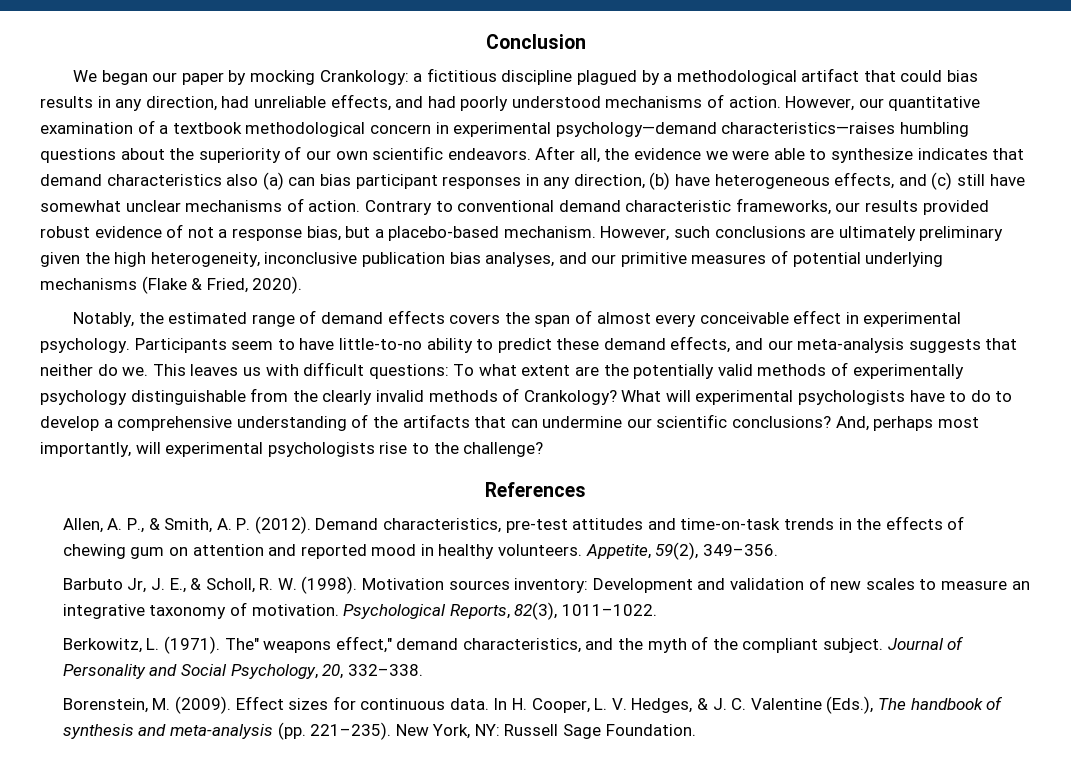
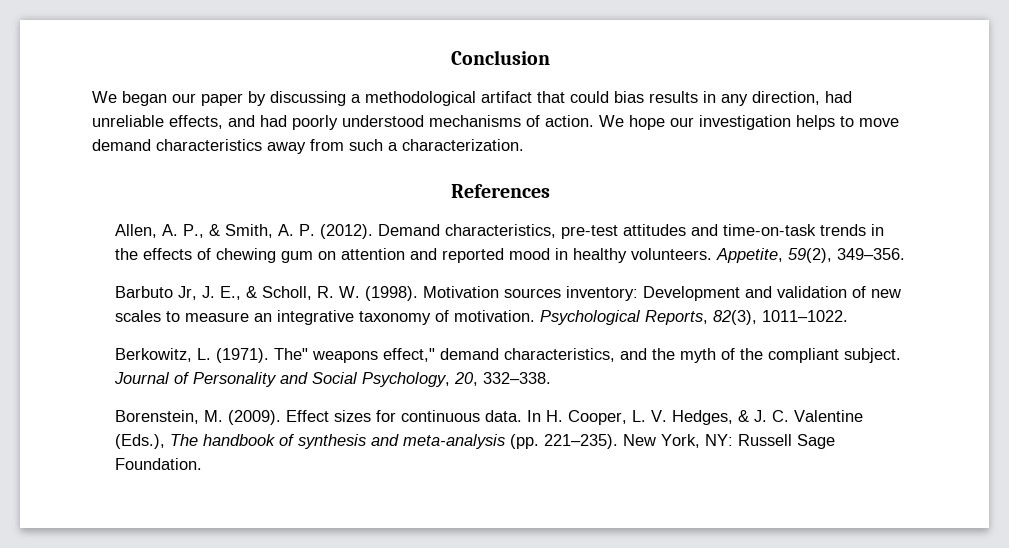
- We began our paper by mocking Crankology: a fictitious discipline plagued by a methodological artifact that could bias results in any direction, had unreliable effects, and had poorly understood mechanisms of action.
+ We began our paper by discussing a methodological artifact that could bias results in any direction, had unreliable effects, and had poorly understood mechanisms of action.
- However, our quantitative examination of a textbook methodological concern in experimental psychology—demand characteristics—raises humbling questions about the superiority of our own scientific endeavors. After all, the evidence we were able to synthesize indicates that demand characteristics also (a) can bias participant responses in any direction, (b) have heterogeneous effects, and (c) still have somewhat unclear mechanisms of action. Contrary to conventional demand characteristic frameworks, our results provided robust evidence of not a response bias, but a placebo-based mechanism. However, such conclusions are ultimately preliminary given the high heterogeneity, inconclusive publication bias analyses, and our primitive measures of potential underlying mechanisms (Flake & Fried, 2020).
- Notably, the estimated range of demand effects covers the span of almost every conceivable effect in experimental psychology. Participants seem to have little-to-no ability to predict these demand effects, and our meta-analysis suggests that neither do we. This leaves us with difficult questions: To what extent are the potentially valid methods of experimentally psychology distinguishable from the clearly invalid methods of Crankology? What will experimental psychologists have to do to develop a comprehensive understanding of the artifacts that can undermine our scientific conclusions? And, perhaps most importantly, will experimental psychologists rise to the challenge?
+ We hope our investigation helps to move demand characteristics away from such a characterization.

